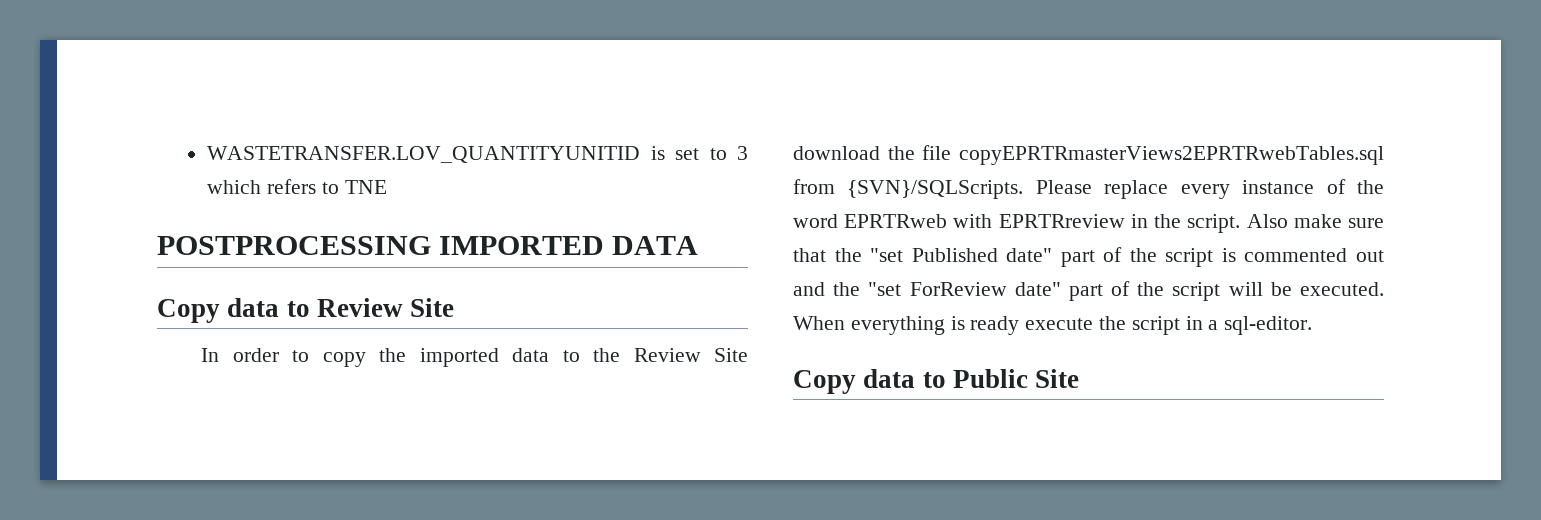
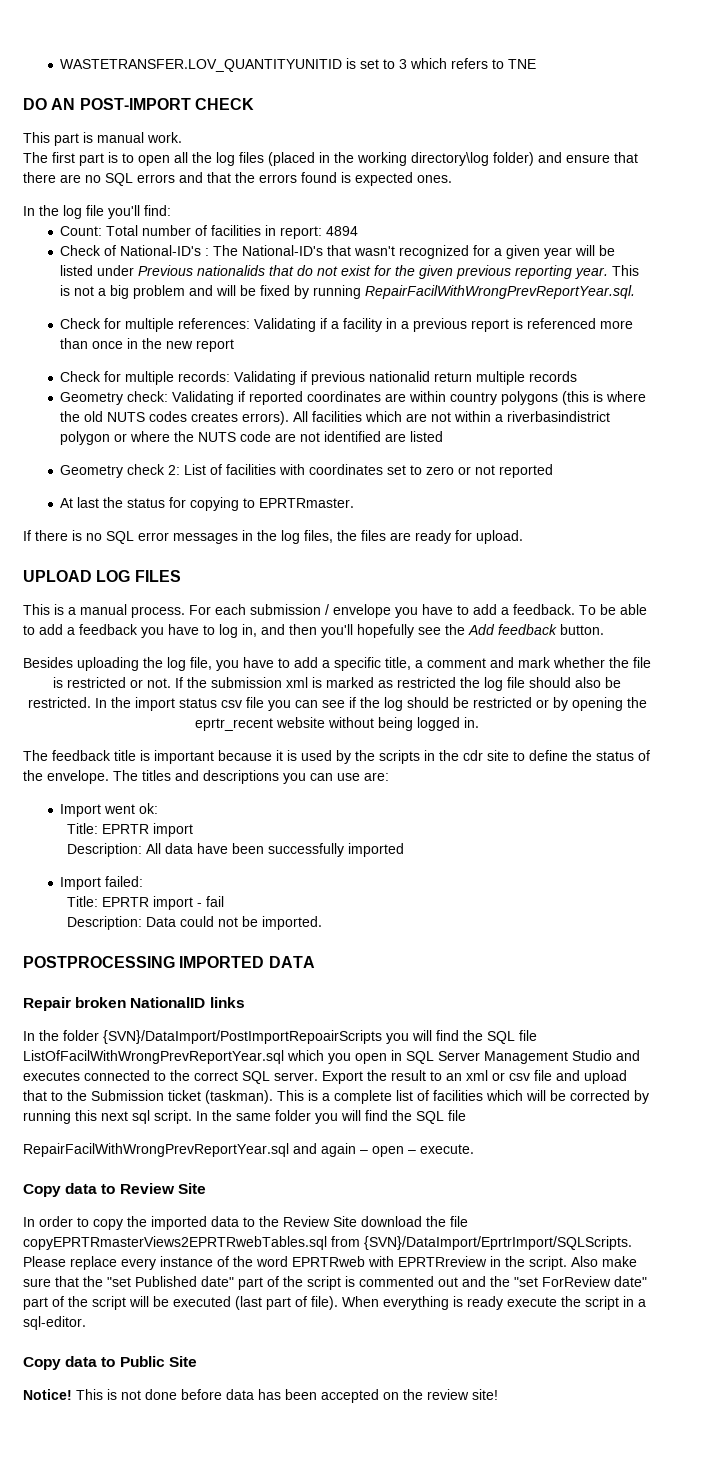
+ DO AN POST-IMPORT CHECK
+ This part is manual work.
+ The first part is to open all the log files (placed in the working directory\log folder) and ensure that there are no SQL errors and that the errors found is expected ones.
+ In the log file you'll find:
+ Count: Total number of facilities in report: 4894
+ Check of National-ID's : The National-ID's that wasn't recognized for a given year will be listed under Previous nationalids that do not exist for the given previous reporting year. This is not a big problem and will be fixed by running RepairFacilWithWrongPrevReportYear.sql.
+ Check for multiple references: Validating if a facility in a previous report is referenced more than once in the new report
+ Check for multiple records: Validating if previous nationalid return multiple records
+ Geometry check: Validating if reported coordinates are within country polygons (this is where the old NUTS codes creates errors). All facilities which are not within a riverbasindistrict polygon or where the NUTS code are not identified are listed
+ Geometry check 2: List of facilities with coordinates set to zero or not reported
+ At last the status for copying to EPRTRmaster.
+ If there is no SQL error messages in the log files, the files are ready for upload.
+ UPLOAD LOG FILES
+ This is a manual process. For each submission / envelope you have to add a feedback. To be able to add a feedback you have to log in, and then you'll hopefully see the Add feedback button.
+ Besides uploading the log file, you have to add a specific title, a comment and mark whether the file is restricted or not. If the submission xml is marked as restricted the log file should also be restricted. In the import status csv file you can see if the log should be restricted or by opening the eprtr_recent website without being logged in.
+ The feedback title is important because it is used by the scripts in the cdr site to define the status of the envelope. The titles and descriptions you can use are:
+ Import went ok:
+ Title: EPRTR import
+ Description: All data have been successfully imported
+ Import failed:
+ Title: EPRTR import - fail
+ Description: Data could not be imported.
  POSTPROCESSING IMPORTED DATA
+ Repair broken NationalID links
+ In the folder {SVN}/DataImport/PostImportRepoairScripts you will find the SQL file ListOfFacilWithWrongPrevReportYear.sql which you open in SQL Server Management Studio and executes connected to the correct SQL server. Export the result to an xml or csv file and upload that to the Submission ticket (taskman). This is a complete list of facilities which will be corrected by running this next sql script. In the same folder you will find the SQL file
+ RepairFacilWithWrongPrevReportYear.sql and again – open – execute.
- In order to copy the imported data to the Review Site download the file copyEPRTRmasterViews2EPRTRwebTables.sql from {SVN}/SQLScripts.
+ In order to copy the imported data to the Review Site download the file copyEPRTRmasterViews2EPRTRwebTables.sql from {SVN}/DataImport/EprtrImport/SQLScripts.
- Also make sure that the "set Published date" part of the script is commented out and the "set ForReview date" part of the script will be executed.
+ Also make sure that the "set Published date" part of the script is commented out and the "set ForReview date" part of the script will be executed (last part of file).
+ Notice! This is not done before data has been accepted on the review site!

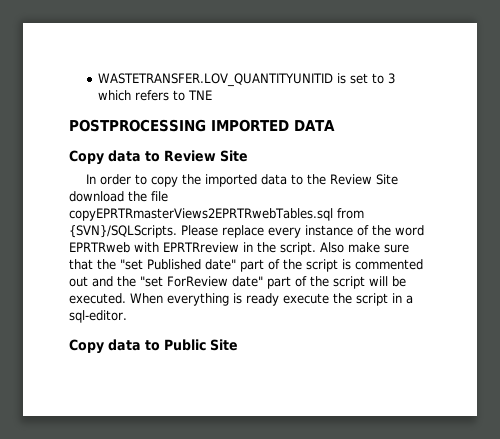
- DO AN POST-IMPORT CHECK
- This part is manual work.
- The first part is to open all the log files (placed in the working directory\log folder) and ensure that there are no SQL errors and that the errors found is expected ones.
- In the log file you'll find:
- Count: Total number of facilities in report: 4894
- Check of National-ID's : The National-ID's that wasn't recognized for a given year will be listed under Previous nationalids that do not exist for the given previous reporting year. This is not a big problem and will be fixed by running RepairFacilWithWrongPrevReportYear.sql.
- Check for multiple references: Validating if a facility in a previous report is referenced more than once in the new report
- Check for multiple records: Validating if previous nationalid return multiple records
- Geometry check: Validating if reported coordinates are within country polygons (this is where the old NUTS codes creates errors). All facilities which are not within a riverbasindistrict polygon or where the NUTS code are not identified are listed
- Geometry check 2: List of facilities with coordinates set to zero or not reported
- At last the status for copying to EPRTRmaster.
- If there is no SQL error messages in the log files, the files are ready for upload.
- UPLOAD LOG FILES
- This is a manual process. For each submission / envelope you have to add a feedback. To be able to add a feedback you have to log in, and then you'll hopefully see the Add feedback button.
- Besides uploading the log file, you have to add a specific title, a comment and mark whether the file is restricted or not. If the submission xml is marked as restricted the log file should also be restricted. In the import status csv file you can see if the log should be restricted or by opening the eprtr_recent website without being logged in.
- The feedback title is important because it is used by the scripts in the cdr site to define the status of the envelope. The titles and descriptions you can use are:
- Import went ok:
- Title: EPRTR import
- Description: All data have been successfully imported
- Import failed:
- Title: EPRTR import - fail
- Description: Data could not be imported.
  POSTPROCESSING IMPORTED DATA
- Repair broken NationalID links
- In the folder {SVN}/DataImport/PostImportRepoairScripts you will find the SQL file ListOfFacilWithWrongPrevReportYear.sql which you open in SQL Server Management Studio and executes connected to the correct SQL server. Export the result to an xml or csv file and upload that to the Submission ticket (taskman). This is a complete list of facilities which will be corrected by running this next sql script. In the same folder you will find the SQL file
- RepairFacilWithWrongPrevReportYear.sql and again – open – execute.
- In order to copy the imported data to the Review Site download the file copyEPRTRmasterViews2EPRTRwebTables.sql from {SVN}/DataImport/EprtrImport/SQLScripts.
+ In order to copy the imported data to the Review Site download the file copyEPRTRmasterViews2EPRTRwebTables.sql from {SVN}/SQLScripts.
- Also make sure that the "set Published date" part of the script is commented out and the "set ForReview date" part of the script will be executed (last part of file).
+ Also make sure that the "set Published date" part of the script is commented out and the "set ForReview date" part of the script will be executed.
- Notice! This is not done before data has been accepted on the review site!

